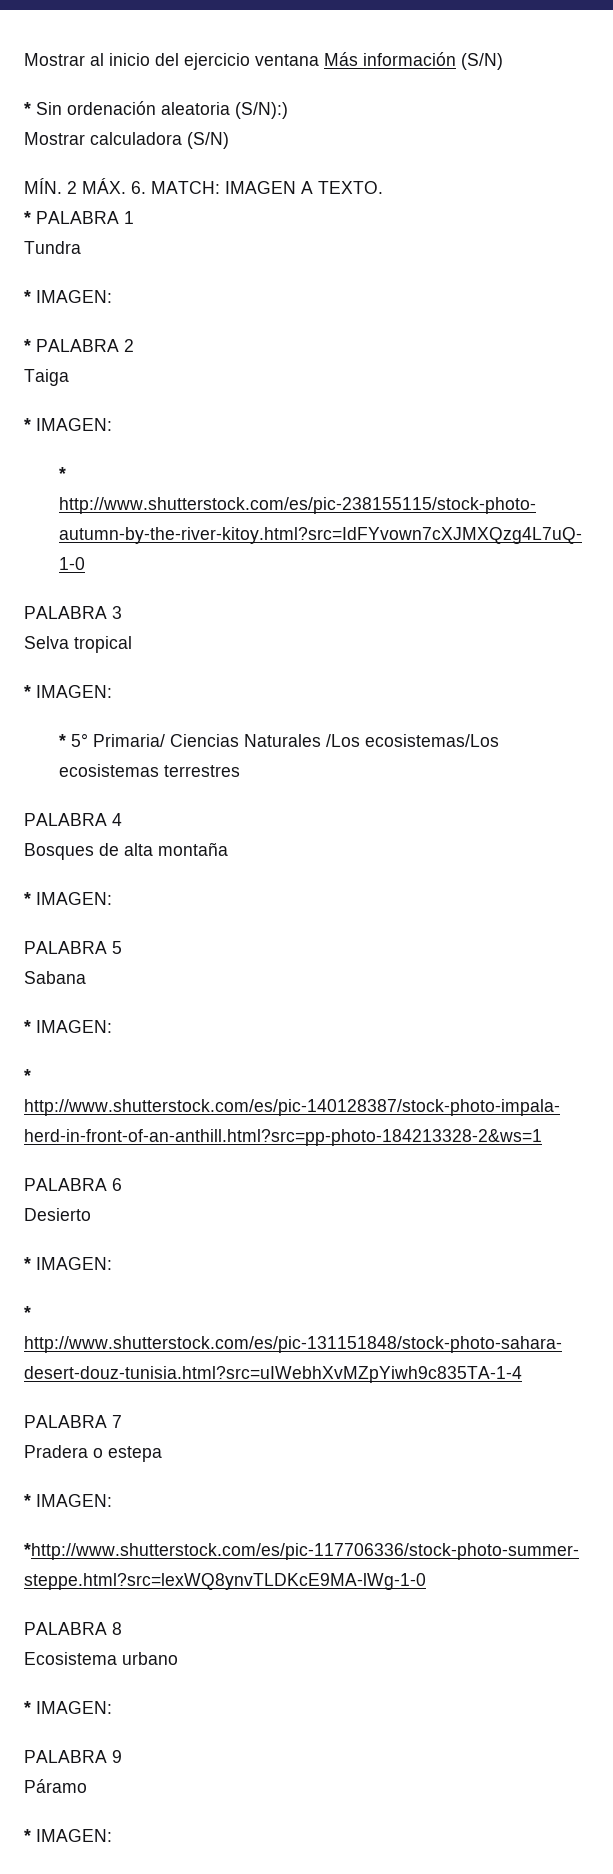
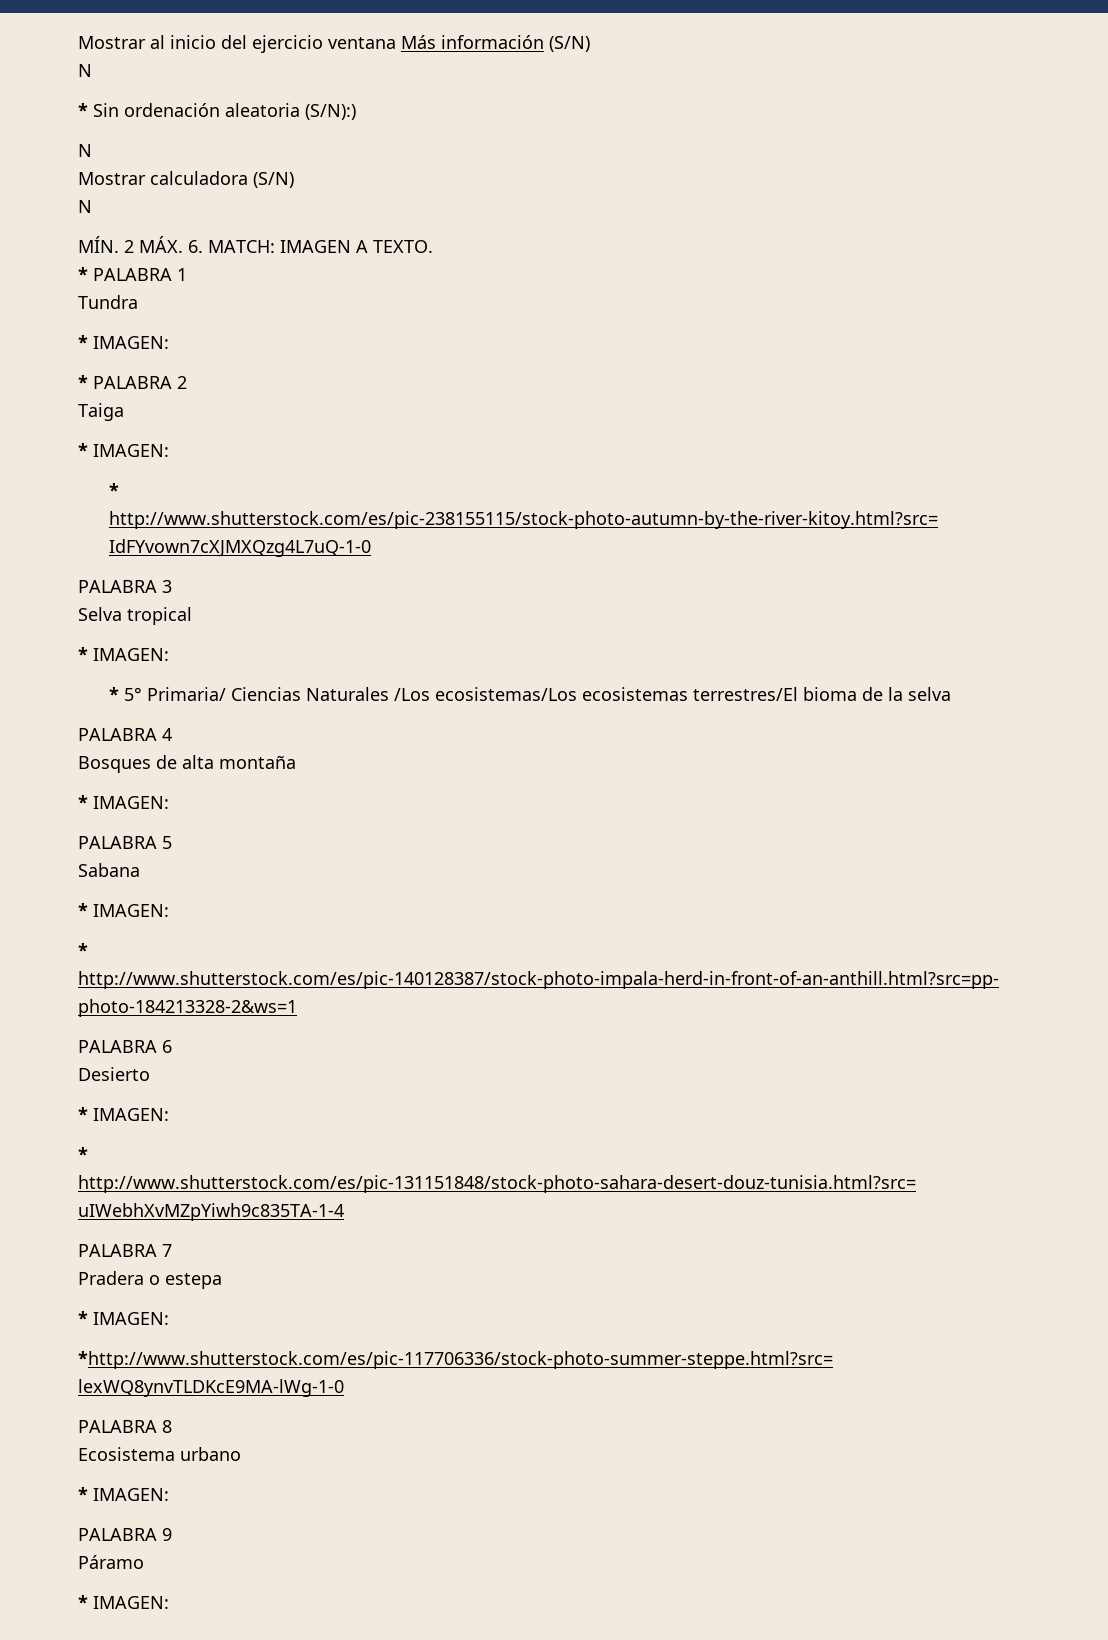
  Mostrar al inicio del ejercicio ventana Más información (S/N)
+ N
  * Sin ordenación aleatoria (S/N):)
+ N
  Mostrar calculadora (S/N)
+ N
- * 5° Primaria/ Ciencias Naturales /Los ecosistemas/Los ecosistemas terrestres
+ * 5° Primaria/ Ciencias Naturales /Los ecosistemas/Los ecosistemas terrestres/El bioma de la selva

